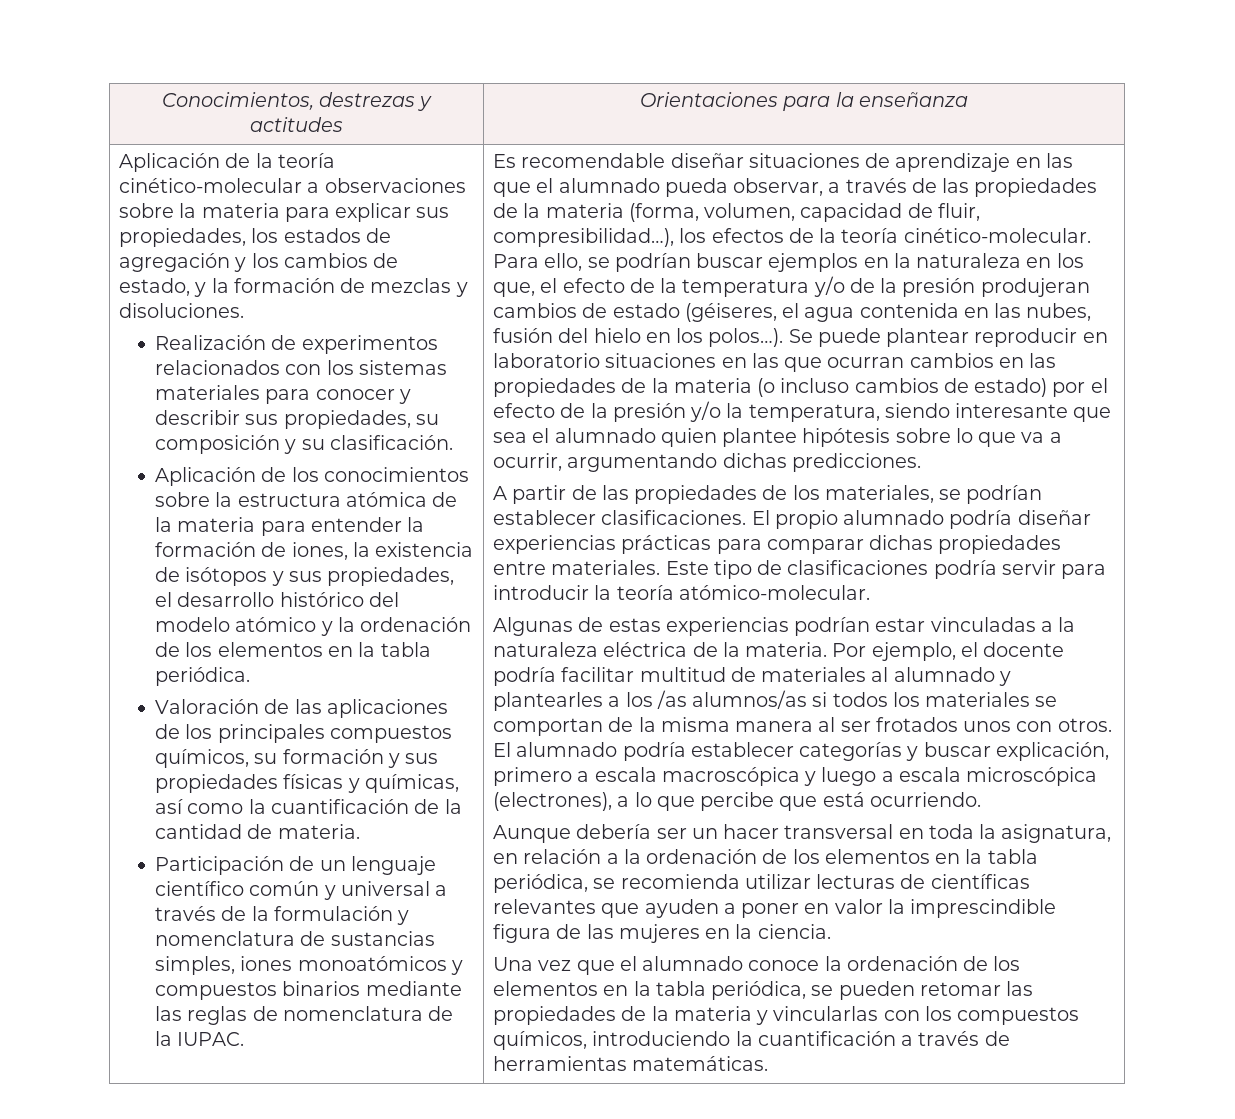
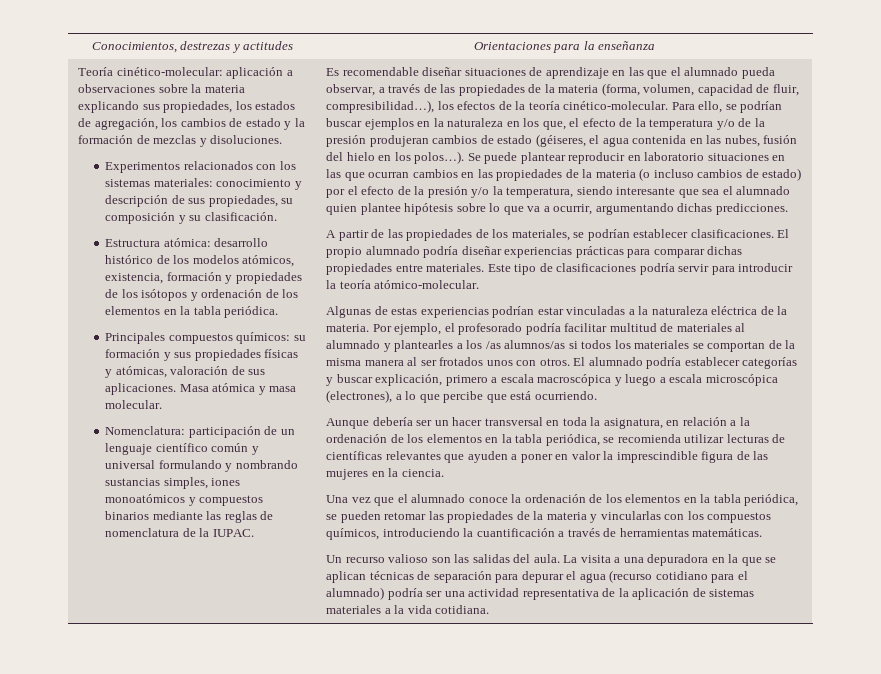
- Aplicación de la teoría cinético-molecular a observaciones sobre la materia para explicar sus propiedades, los estados de agregación y los cambios de estado, y la formación de mezclas y disoluciones.
+ Teoría cinético-molecular: aplicación a observaciones sobre la materia explicando sus propiedades, los estados de agregación, los cambios de estado y la formación de mezclas y disoluciones.
- Realización de experimentos relacionados con los sistemas materiales para conocer y describir sus propiedades, su composición y su clasificación.
+ Experimentos relacionados con los sistemas materiales: conocimiento y descripción de sus propiedades, su composición y su clasificación.
- Aplicación de los conocimientos sobre la estructura atómica de la materia para entender la formación de iones, la existencia de isótopos y sus propiedades, el desarrollo histórico del modelo atómico y la ordenación de los elementos en la tabla periódica.
+ Estructura atómica: desarrollo histórico de los modelos atómicos, existencia, formación y propiedades de los isótopos y ordenación de los elementos en la tabla periódica.
- Valoración de las aplicaciones de los principales compuestos químicos, su formación y sus propiedades físicas y químicas, así como la cuantificación de la cantidad de materia.
- Participación de un lenguaje científico común y universal a través de la formulación y nomenclatura de sustancias simples, iones monoatómicos y compuestos binarios mediante las reglas de nomenclatura de la IUPAC.
+ Principales compuestos químicos: su formación y sus propiedades físicas y atómicas, valoración de sus aplicaciones. Masa atómica y masa molecular.
+ Nomenclatura: participación de un lenguaje científico común y universal formulando y nombrando sustancias simples, iones monoatómicos y compuestos binarios mediante las reglas de nomenclatura de la IUPAC.
- Por ejemplo, el docente podría facilitar multitud de materiales al alumnado y plantearles a los /as alumnos/as si todos los materiales se comportan de la misma manera al ser frotados unos con otros.
+ Por ejemplo, el profesorado podría facilitar multitud de materiales al alumnado y plantearles a los /as alumnos/as si todos los materiales se comportan de la misma manera al ser frotados unos con otros.
+ Un recurso valioso son las salidas del aula. La visita a una depuradora en la que se aplican técnicas de separación para depurar el agua (recurso cotidiano para el alumnado) podría ser una actividad representativa de la aplicación de sistemas materiales a la vida cotidiana.

